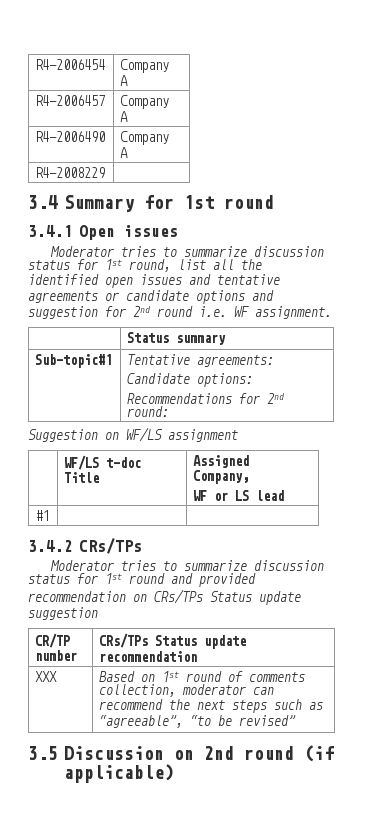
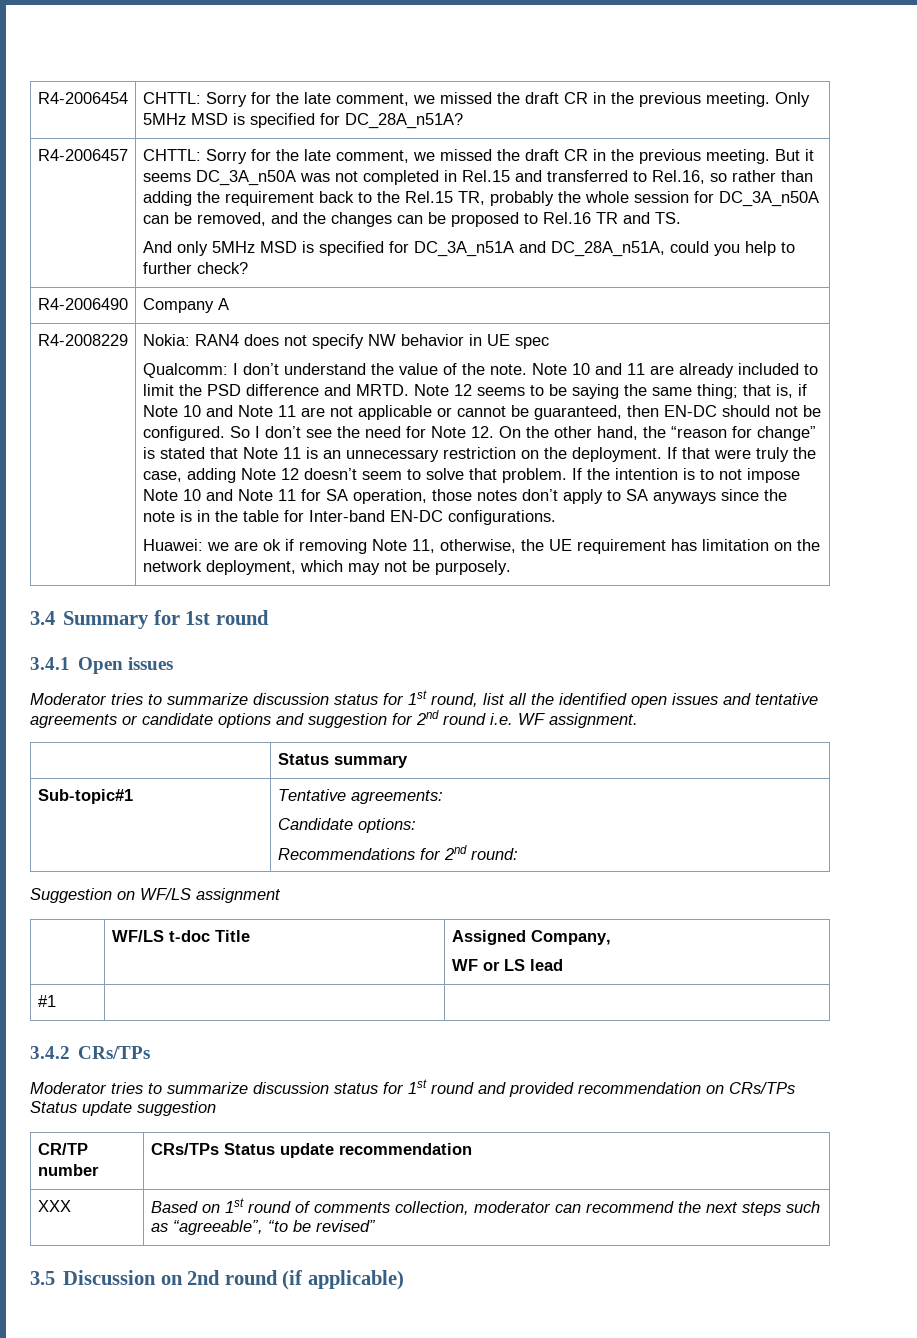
- R4-2006454 | Company A
- R4-2006457 | Company A
+ R4-2006454 | CHTTL: Sorry for the late comment, we missed the draft CR in the previous meeting. Only 5MHz MSD is specified for DC_28A_n51A?
+ R4-2006457 | CHTTL: Sorry for the late comment, we missed the draft CR in the previous meeting. But it seems DC_3A_n50A was not completed in Rel.15 and transferred to Rel.16, so rather than adding the requirement back to the Rel.15 TR, probably the whole session for DC_3A_n50A can be removed, and the changes can be proposed to Rel.16 TR and TS.
+ And only 5MHz MSD is specified for DC_3A_n51A and DC_28A_n51A, could you help to further check?
  R4-2006490 | Company A
- R4-2008229 |
+ R4-2008229 | Nokia: RAN4 does not specify NW behavior in UE spec
+ Qualcomm: I don’t understand the value of the note. Note 10 and 11 are already included to limit the PSD difference and MRTD. Note 12 seems to be saying the same thing; that is, if Note 10 and Note 11 are not applicable or cannot be guaranteed, then EN-DC should not be configured. So I don’t see the need for Note 12. On the other hand, the “reason for change” is stated that Note 11 is an unnecessary restriction on the deployment. If that were truly the case, adding Note 12 doesn’t seem to solve that problem. If the intention is to not impose Note 10 and Note 11 for SA operation, those notes don’t apply to SA anyways since the note is in the table for Inter-band EN-DC configurations.
+ Huawei: we are ok if removing Note 11, otherwise, the UE requirement has limitation on the network deployment, which may not be purposely.

